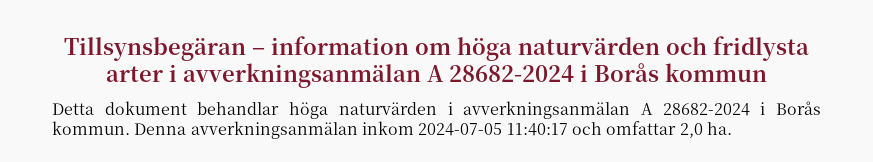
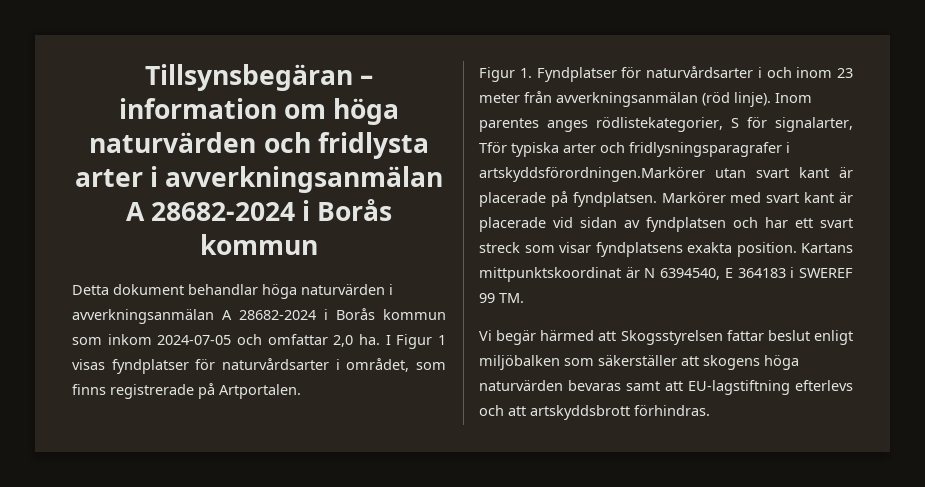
- Detta dokument behandlar höga naturvärden i avverkningsanmälan A 28682-2024 i Borås kommun. Denna avverkningsanmälan inkom 2024-07-05 11:40:17 och omfattar 2,0 ha.
+ Detta dokument behandlar höga naturvärden i avverkningsanmälan A 28682-2024 i Borås kommun som inkom 2024-07-05 och omfattar 2,0 ha.
+ I Figur 1 visas fyndplatser för naturvårdsarter i området, som finns registrerade på Artportalen.
+ Figur 1. Fyndplatser för naturvårdsarter i och inom 23 meter från avverkningsanmälan (röd linje). Inom parentes anges rödlistekategorier, S för signalarter, Tför typiska arter och fridlysningsparagrafer i artskyddsförordningen.Markörer utan svart kant är placerade på fyndplatsen. Markörer med svart kant är placerade vid sidan av fyndplatsen och har ett svart streck som visar fyndplatsens exakta position. Kartans mittpunktskoordinat är N 6394540, E 364183 i SWEREF 99 TM.
+ Vi begär härmed att Skogsstyrelsen fattar beslut enligt miljöbalken som säkerställer att skogens höga naturvärden bevaras samt att EU-lagstiftning efterlevs och att artskyddsbrott förhindras.

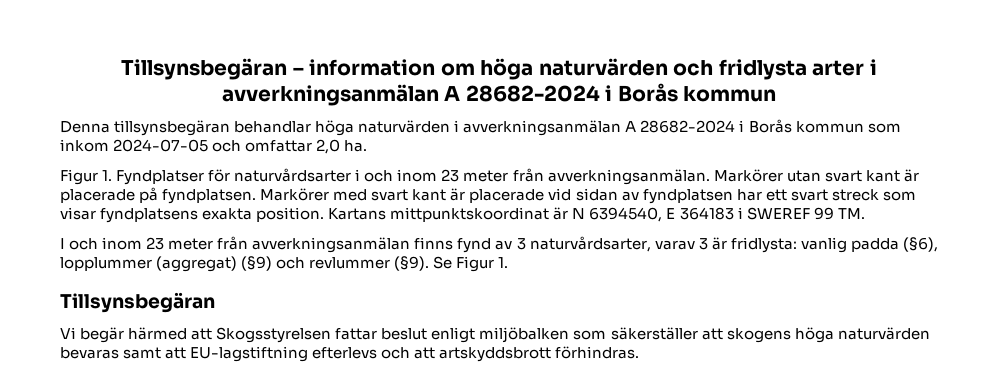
- Detta dokument behandlar höga naturvärden i avverkningsanmälan A 28682-2024 i Borås kommun som inkom 2024-07-05 och omfattar 2,0 ha. I Figur 1 visas fyndplatser för naturvårdsarter i området, som finns registrerade på Artportalen.
+ Denna tillsynsbegäran behandlar höga naturvärden i avverkningsanmälan A 28682-2024 i Borås kommun som inkom 2024-07-05 och omfattar 2,0 ha.
- Figur 1. Fyndplatser för naturvårdsarter i och inom 23 meter från avverkningsanmälan (röd linje). Inom parentes anges rödlistekategorier, S för signalarter, Tför typiska arter och fridlysningsparagrafer i artskyddsförordningen.Markörer utan svart kant är placerade på fyndplatsen.
+ Figur 1. Fyndplatser för naturvårdsarter i och inom 23 meter från avverkningsanmälan. Markörer utan svart kant är placerade på fyndplatsen.
- Markörer med svart kant är placerade vid sidan av fyndplatsen och har ett svart streck som visar fyndplatsens exakta position.
+ Markörer med svart kant är placerade vid sidan av fyndplatsen har ett svart streck som visar fyndplatsens exakta position.
+ I och inom 23 meter från avverkningsanmälan finns fynd av 3 naturvårdsarter, varav 3 är fridlysta: vanlig padda (§6), lopplummer (aggregat) (§9) och revlummer (§9). Se Figur 1.
+ Tillsynsbegäran

